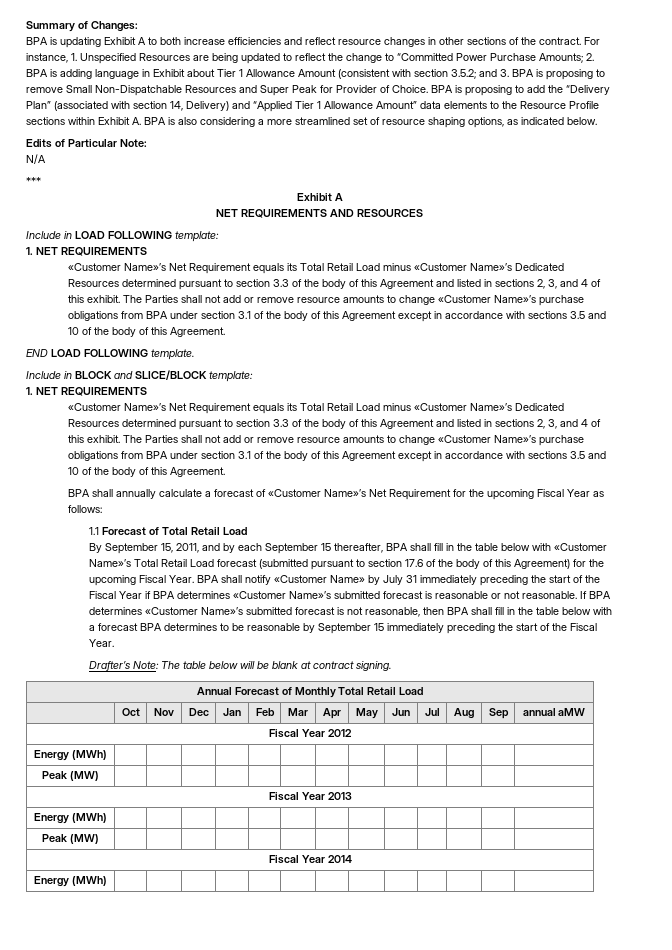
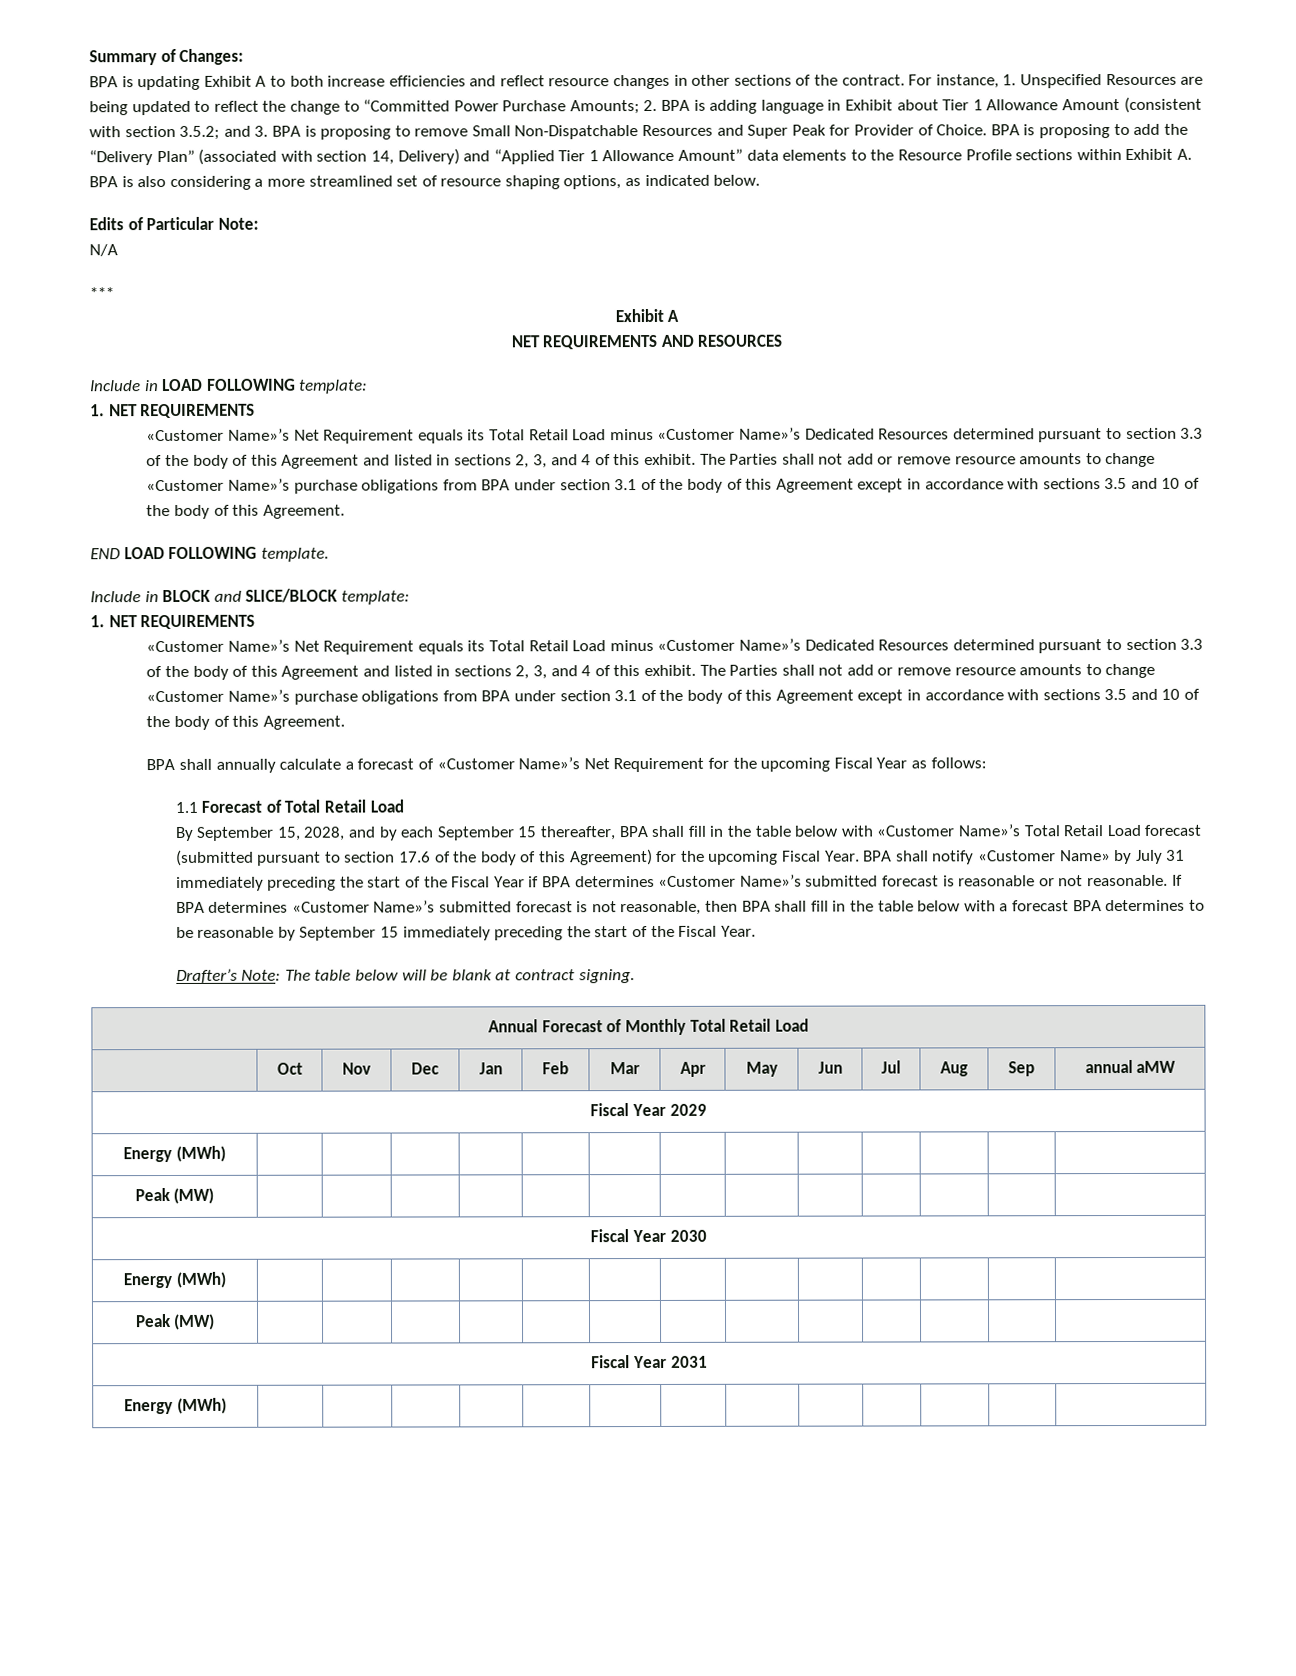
- By September 15, 2011, and by each September 15 thereafter, BPA shall fill in the table below with «Customer Name»’s Total Retail Load forecast (submitted pursuant to section 17.6 of the body of this Agreement) for the upcoming Fiscal Year.
+ By September 15, 2028, and by each September 15 thereafter, BPA shall fill in the table below with «Customer Name»’s Total Retail Load forecast (submitted pursuant to section 17.6 of the body of this Agreement) for the upcoming Fiscal Year.
- Fiscal Year 2012
+ Fiscal Year 2029
  Energy (MWh) | | | | | | | | | | | | |
  Peak (MW) | | | | | | | | | | | | |
- Fiscal Year 2013
+ Fiscal Year 2030
  Energy (MWh) | | | | | | | | | | | | |
  Peak (MW) | | | | | | | | | | | | |
- Fiscal Year 2014
+ Fiscal Year 2031

